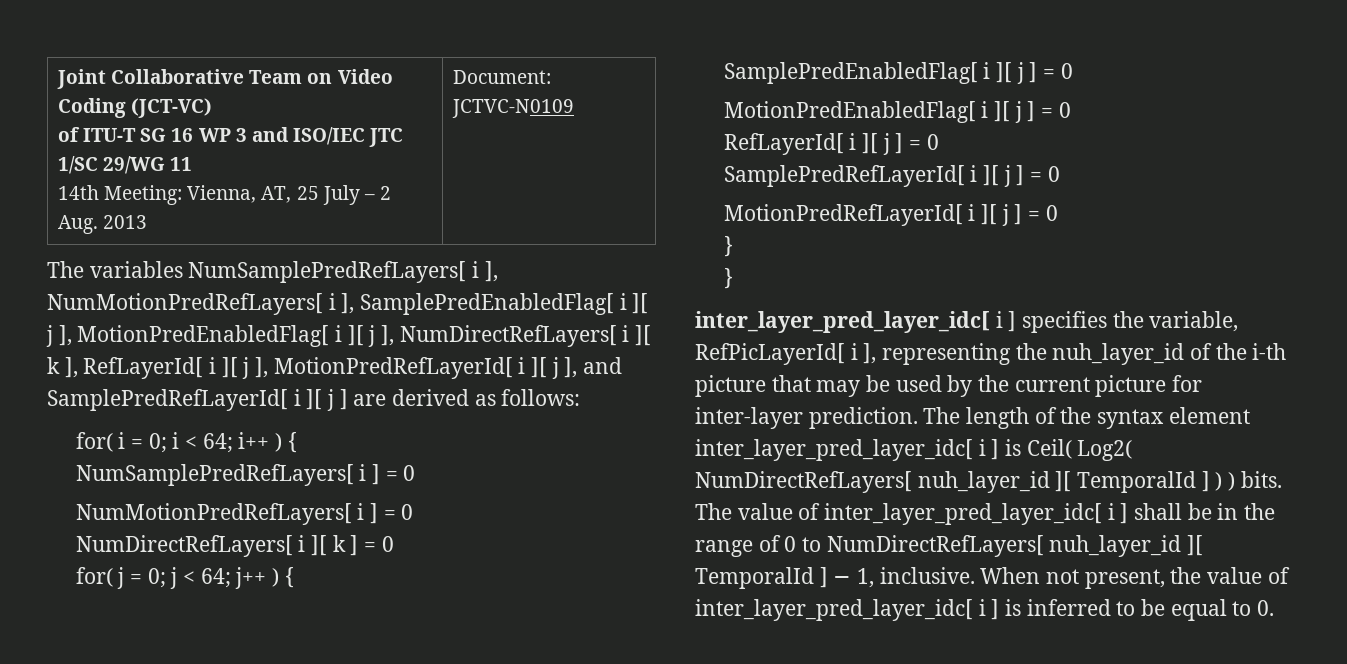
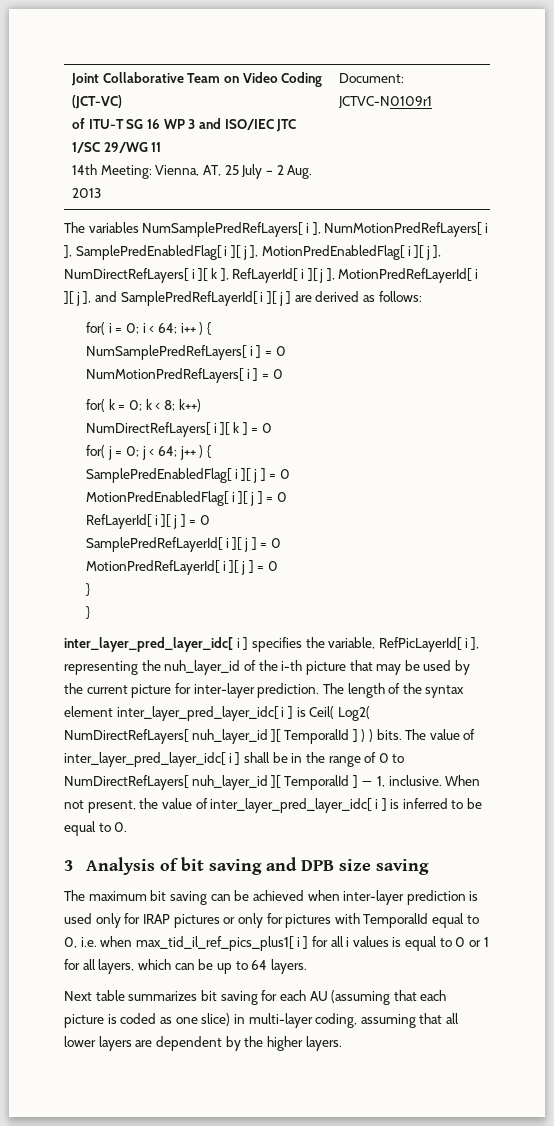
  Joint Collaborative Team on Video Coding (JCT-VC)
  of ITU-T SG 16 WP 3 and ISO/IEC JTC 1/SC 29/WG 11
- 14th Meeting: Vienna, AT, 25 July – 2 Aug. 2013 | Document: JCTVC-N0109
+ 14th Meeting: Vienna, AT, 25 July – 2 Aug. 2013 | Document: JCTVC-N0109r1
+ for( k = 0; k < 8; k++)
+ 3 Analysis of bit saving and DPB size saving
+ The maximum bit saving can be achieved when inter-layer prediction is used only for IRAP pictures or only for pictures with TemporalId equal to 0, i.e. when max_tid_il_ref_pics_plus1[ i ] for all i values is equal to 0 or 1 for all layers, which can be up to 64 layers.
+ Next table summarizes bit saving for each AU (assuming that each picture is coded as one slice) in multi-layer coding, assuming that all lower layers are dependent by the higher layers.

